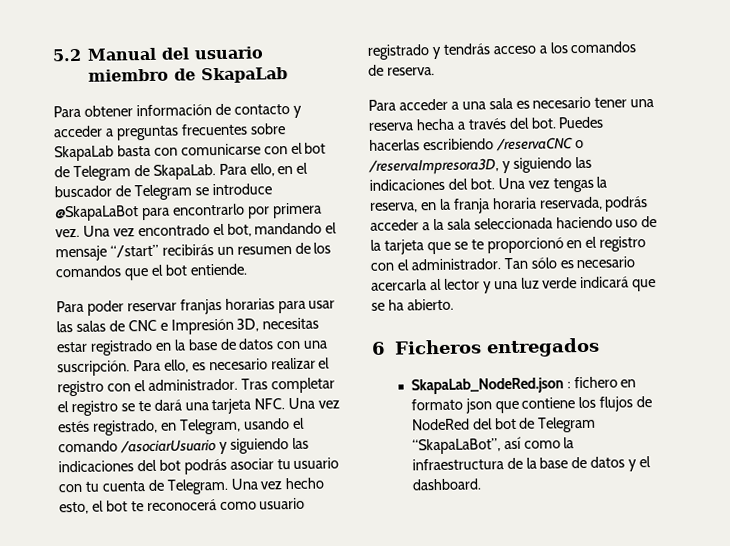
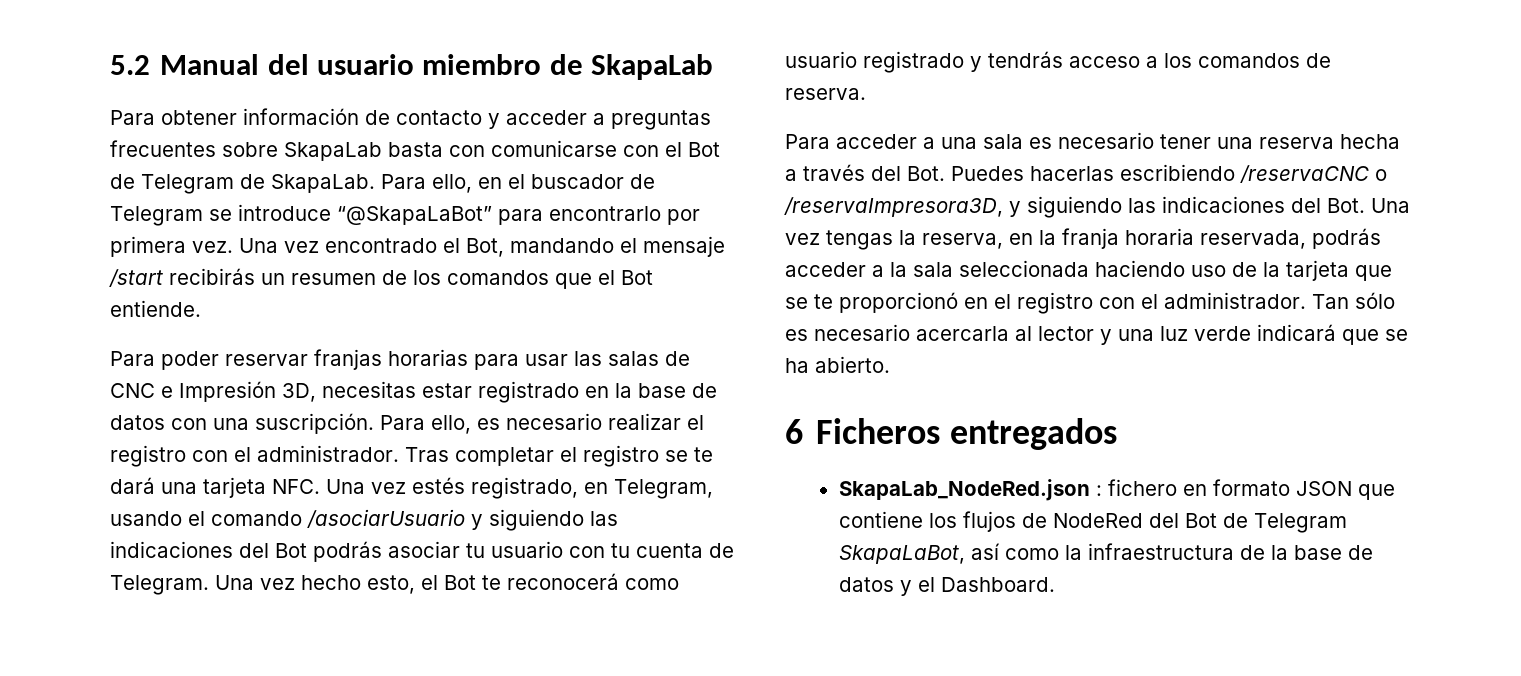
- Para obtener información de contacto y acceder a preguntas frecuentes sobre SkapaLab basta con comunicarse con el bot de Telegram de SkapaLab.
+ Para obtener información de contacto y acceder a preguntas frecuentes sobre SkapaLab basta con comunicarse con el Bot de Telegram de SkapaLab.
- Para ello, en el buscador de Telegram se introduce @SkapaLaBot para encontrarlo por primera vez.
+ Para ello, en el buscador de Telegram se introduce “@SkapaLaBot” para encontrarlo por primera vez.
- Una vez encontrado el bot, mandando el mensaje “/start” recibirás un resumen de los comandos que el bot entiende.
+ Una vez encontrado el Bot, mandando el mensaje /start recibirás un resumen de los comandos que el Bot entiende.
- Tras completar el registro se te dará una tarjeta NFC. Una vez estés registrado, en Telegram, usando el comando /asociarUsuario y siguiendo las indicaciones del bot podrás asociar tu usuario con tu cuenta de Telegram.
+ Tras completar el registro se te dará una tarjeta NFC. Una vez estés registrado, en Telegram, usando el comando /asociarUsuario y siguiendo las indicaciones del Bot podrás asociar tu usuario con tu cuenta de Telegram.
- Una vez hecho esto, el bot te reconocerá como usuario registrado y tendrás acceso a los comandos de reserva.
+ Una vez hecho esto, el Bot te reconocerá como usuario registrado y tendrás acceso a los comandos de reserva.
- Para acceder a una sala es necesario tener una reserva hecha a través del bot. Puedes hacerlas escribiendo /reservaCNC o /reservaImpresora3D, y siguiendo las indicaciones del bot. Una vez tengas la reserva, en la franja horaria reservada, podrás acceder a la sala seleccionada haciendo uso de la tarjeta que se te proporcionó en el registro con el administrador.
+ Para acceder a una sala es necesario tener una reserva hecha a través del Bot. Puedes hacerlas escribiendo /reservaCNC o /reservaImpresora3D, y siguiendo las indicaciones del Bot. Una vez tengas la reserva, en la franja horaria reservada, podrás acceder a la sala seleccionada haciendo uso de la tarjeta que se te proporcionó en el registro con el administrador.
- SkapaLab_NodeRed.json : fichero en formato json que contiene los flujos de NodeRed del bot de Telegram “SkapaLaBot”, así como la infraestructura de la base de datos y el dashboard.
+ SkapaLab_NodeRed.json : fichero en formato JSON que contiene los flujos de NodeRed del Bot de Telegram SkapaLaBot, así como la infraestructura de la base de datos y el Dashboard.

